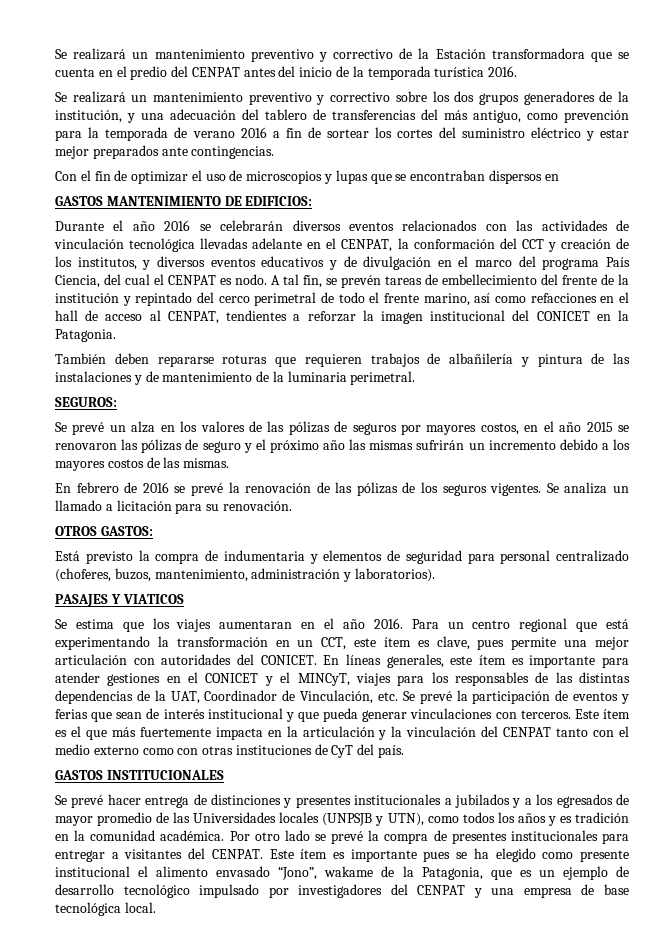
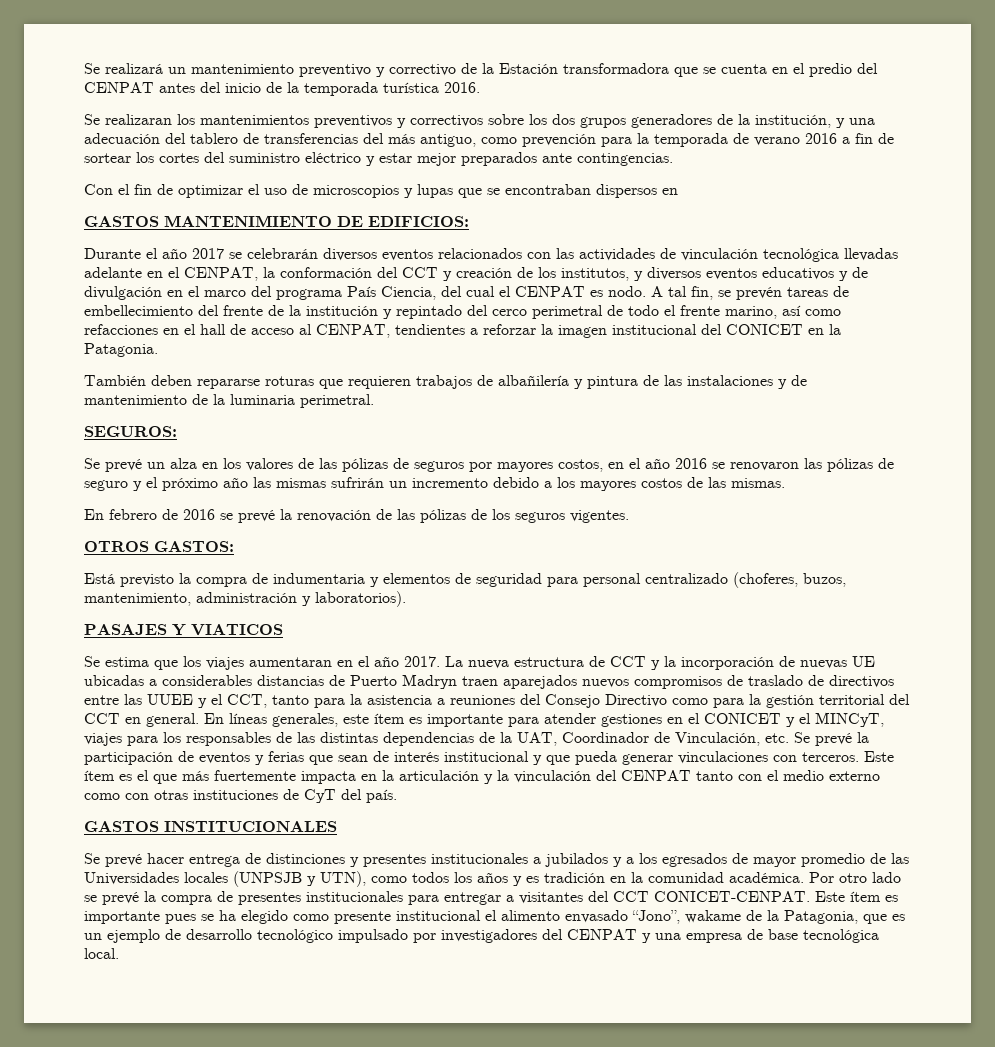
- Se realizará un mantenimiento preventivo y correctivo sobre los dos grupos generadores de la institución, y una adecuación del tablero de transferencias del más antiguo, como prevención para la temporada de verano 2016 a fin de sortear los cortes del suministro eléctrico y estar mejor preparados ante contingencias.
+ Se realizaran los mantenimientos preventivos y correctivos sobre los dos grupos generadores de la institución, y una adecuación del tablero de transferencias del más antiguo, como prevención para la temporada de verano 2016 a fin de sortear los cortes del suministro eléctrico y estar mejor preparados ante contingencias.
- Durante el año 2016 se celebrarán diversos eventos relacionados con las actividades de vinculación tecnológica llevadas adelante en el CENPAT, la conformación del CCT y creación de los institutos, y diversos eventos educativos y de divulgación en el marco del programa País Ciencia, del cual el CENPAT es nodo.
+ Durante el año 2017 se celebrarán diversos eventos relacionados con las actividades de vinculación tecnológica llevadas adelante en el CENPAT, la conformación del CCT y creación de los institutos, y diversos eventos educativos y de divulgación en el marco del programa País Ciencia, del cual el CENPAT es nodo.
- Se prevé un alza en los valores de las pólizas de seguros por mayores costos, en el año 2015 se renovaron las pólizas de seguro y el próximo año las mismas sufrirán un incremento debido a los mayores costos de las mismas.
+ Se prevé un alza en los valores de las pólizas de seguros por mayores costos, en el año 2016 se renovaron las pólizas de seguro y el próximo año las mismas sufrirán un incremento debido a los mayores costos de las mismas.
- Se analiza un llamado a licitación para su renovación.
- Se estima que los viajes aumentaran en el año 2016. Para un centro regional que está experimentando la transformación en un CCT, este ítem es clave, pues permite una mejor articulación con autoridades del CONICET.
+ Se estima que los viajes aumentaran en el año 2017. La nueva estructura de CCT y la incorporación de nuevas UE ubicadas a considerables distancias de Puerto Madryn traen aparejados nuevos compromisos de traslado de directivos entre las UUEE y el CCT, tanto para la asistencia a reuniones del Consejo Directivo como para la gestión territorial del CCT en general.
- Por otro lado se prevé la compra de presentes institucionales para entregar a visitantes del CENPAT.
+ Por otro lado se prevé la compra de presentes institucionales para entregar a visitantes del CCT CONICET-CENPAT.

